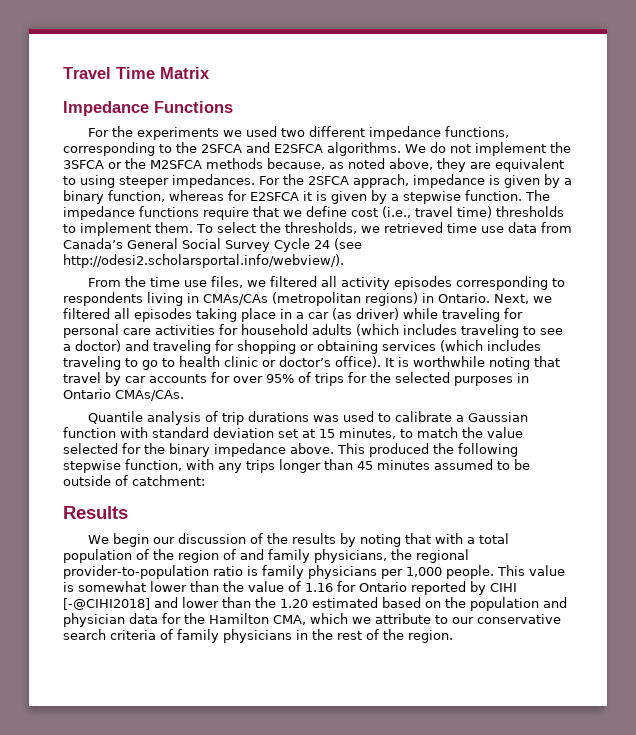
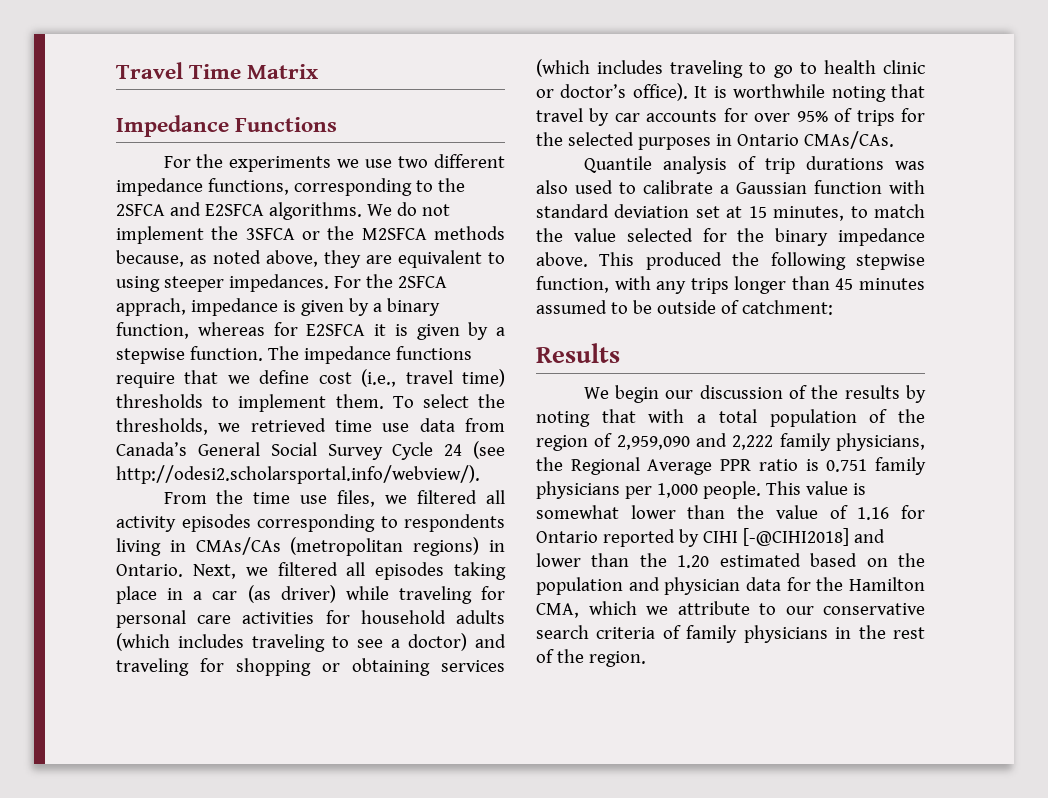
- For the experiments we used two different impedance functions, corresponding to the 2SFCA and E2SFCA algorithms.
+ For the experiments we use two different impedance functions, corresponding to the 2SFCA and E2SFCA algorithms.
- Quantile analysis of trip durations was used to calibrate a Gaussian function with standard deviation set at 15 minutes, to match the value selected for the binary impedance above.
+ Quantile analysis of trip durations was also used to calibrate a Gaussian function with standard deviation set at 15 minutes, to match the value selected for the binary impedance above.
- We begin our discussion of the results by noting that with a total population of the region of and family physicians, the regional provider-to-population ratio is family physicians per 1,000 people.
+ We begin our discussion of the results by noting that with a total population of the region of 2,959,090 and 2,222 family physicians, the Regional Average PPR ratio is 0.751 family physicians per 1,000 people.

